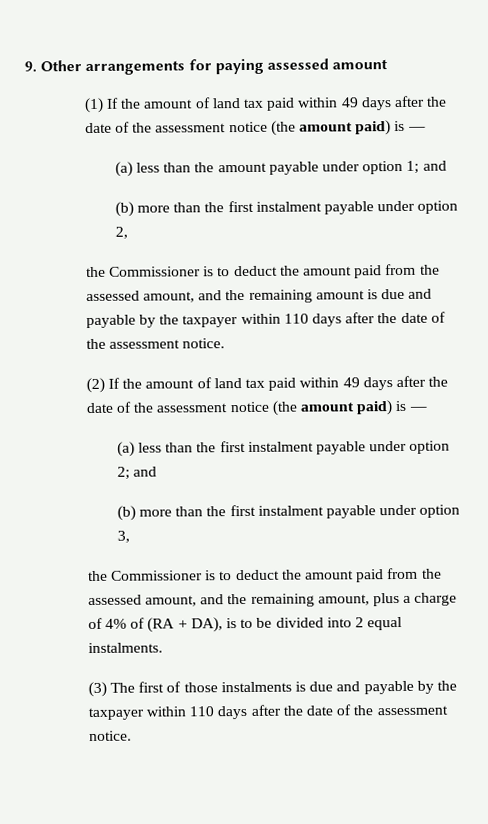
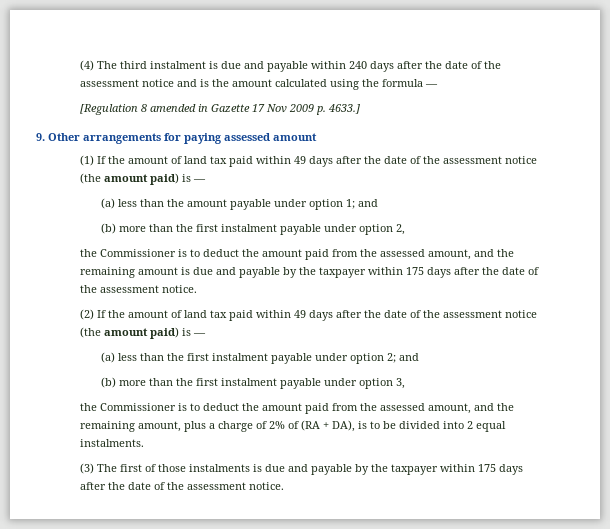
+ (4) The third instalment is due and payable within 240 days after the date of the assessment notice and is the amount calculated using the formula —
+ [Regulation 8 amended in Gazette 17 Nov 2009 p. 4633.]
- the Commissioner is to deduct the amount paid from the assessed amount, and the remaining amount is due and payable by the taxpayer within 110 days after the date of the assessment notice.
+ the Commissioner is to deduct the amount paid from the assessed amount, and the remaining amount is due and payable by the taxpayer within 175 days after the date of the assessment notice.
- the Commissioner is to deduct the amount paid from the assessed amount, and the remaining amount, plus a charge of 4% of (RA + DA), is to be divided into 2 equal instalments.
+ the Commissioner is to deduct the amount paid from the assessed amount, and the remaining amount, plus a charge of 2% of (RA + DA), is to be divided into 2 equal instalments.
- (3) The first of those instalments is due and payable by the taxpayer within 110 days after the date of the assessment notice.
+ (3) The first of those instalments is due and payable by the taxpayer within 175 days after the date of the assessment notice.

